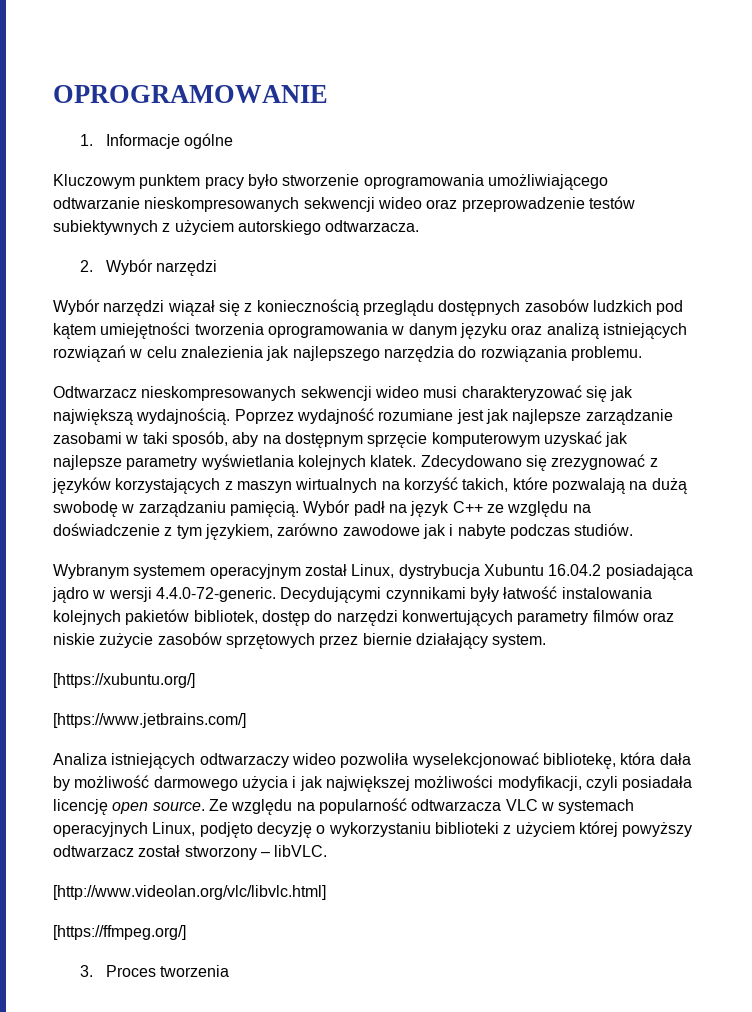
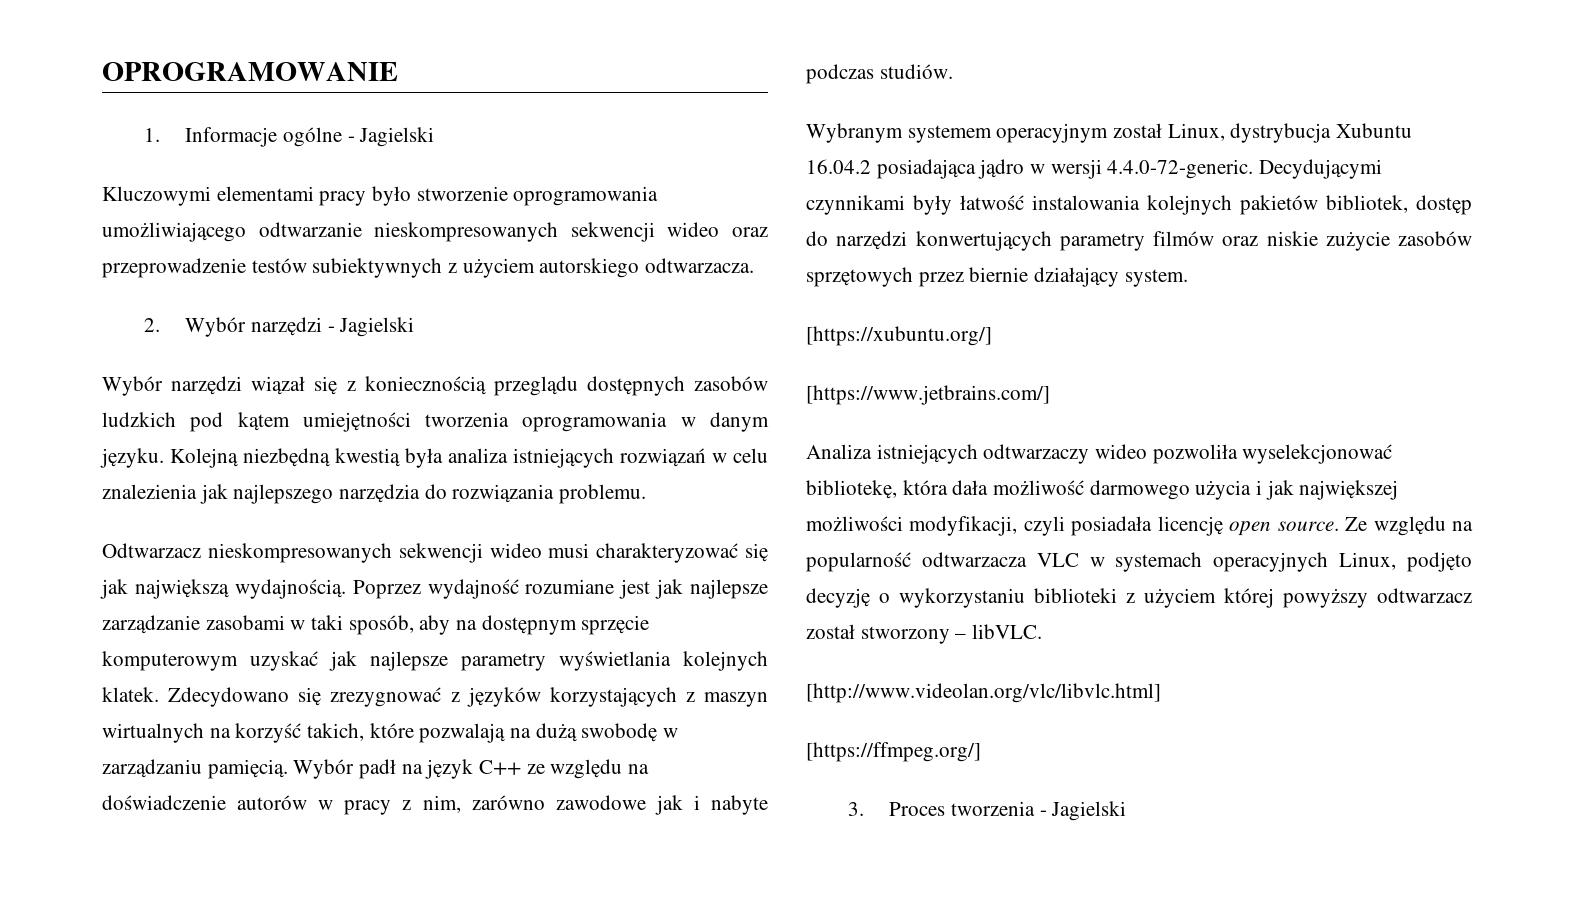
- 1. Informacje ogólne
- Kluczowym punktem pracy było stworzenie oprogramowania umożliwiającego odtwarzanie nieskompresowanych sekwencji wideo oraz przeprowadzenie testów subiektywnych z użyciem autorskiego odtwarzacza.
+ 1. Informacje ogólne - Jagielski
+ Kluczowymi elementami pracy było stworzenie oprogramowania umożliwiającego odtwarzanie nieskompresowanych sekwencji wideo oraz przeprowadzenie testów subiektywnych z użyciem autorskiego odtwarzacza.
- 2. Wybór narzędzi
+ 2. Wybór narzędzi - Jagielski
- Wybór narzędzi wiązał się z koniecznością przeglądu dostępnych zasobów ludzkich pod kątem umiejętności tworzenia oprogramowania w danym języku oraz analizą istniejących rozwiązań w celu znalezienia jak najlepszego narzędzia do rozwiązania problemu.
+ Wybór narzędzi wiązał się z koniecznością przeglądu dostępnych zasobów ludzkich pod kątem umiejętności tworzenia oprogramowania w danym języku. Kolejną niezbędną kwestią była analiza istniejących rozwiązań w celu znalezienia jak najlepszego narzędzia do rozwiązania problemu.
- Wybór padł na język C++ ze względu na doświadczenie z tym językiem, zarówno zawodowe jak i nabyte podczas studiów.
+ Wybór padł na język C++ ze względu na doświadczenie autorów w pracy z nim, zarówno zawodowe jak i nabyte podczas studiów.
- Analiza istniejących odtwarzaczy wideo pozwoliła wyselekcjonować bibliotekę, która dała by możliwość darmowego użycia i jak największej możliwości modyfikacji, czyli posiadała licencję open source.
+ Analiza istniejących odtwarzaczy wideo pozwoliła wyselekcjonować bibliotekę, która dała możliwość darmowego użycia i jak największej możliwości modyfikacji, czyli posiadała licencję open source.
- 3. Proces tworzenia
+ 3. Proces tworzenia - Jagielski

